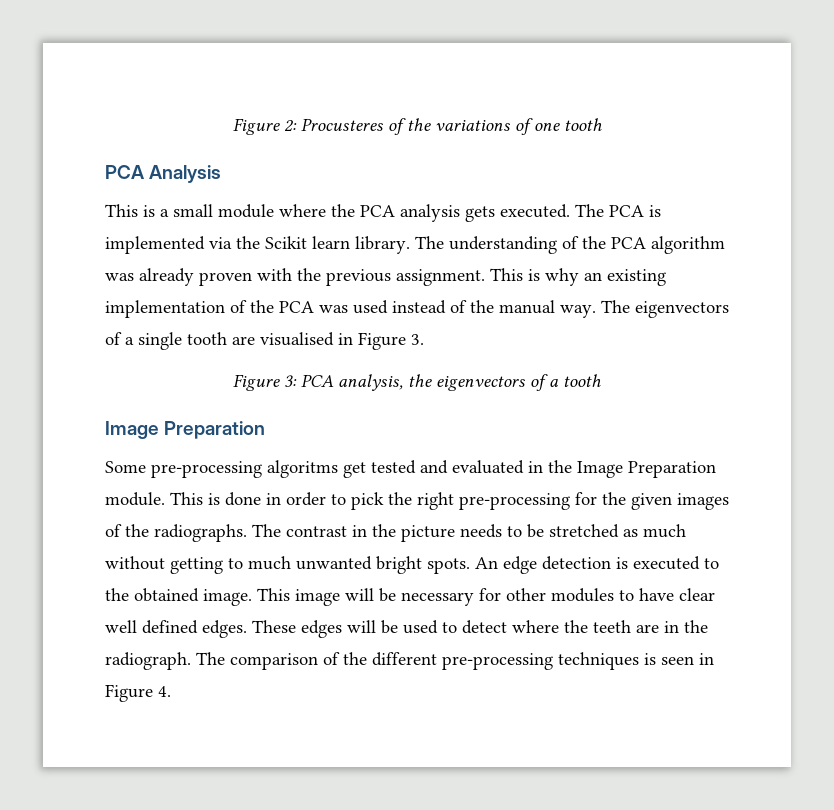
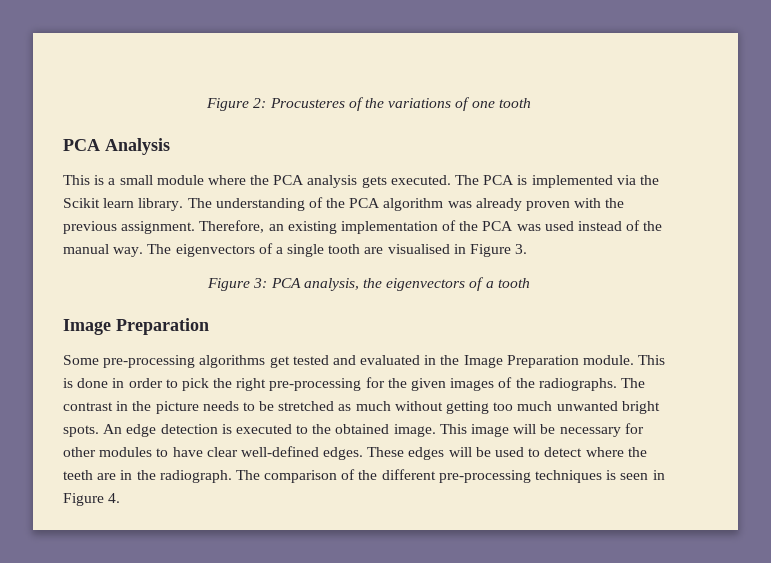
- This is why an existing implementation of the PCA was used instead of the manual way.
+ Therefore, an existing implementation of the PCA was used instead of the manual way.
- Some pre-processing algoritms get tested and evaluated in the Image Preparation module.
+ Some pre-processing algorithms get tested and evaluated in the Image Preparation module.
- The contrast in the picture needs to be stretched as much without getting to much unwanted bright spots.
+ The contrast in the picture needs to be stretched as much without getting too much unwanted bright spots.
- This image will be necessary for other modules to have clear well defined edges.
+ This image will be necessary for other modules to have clear well-defined edges.

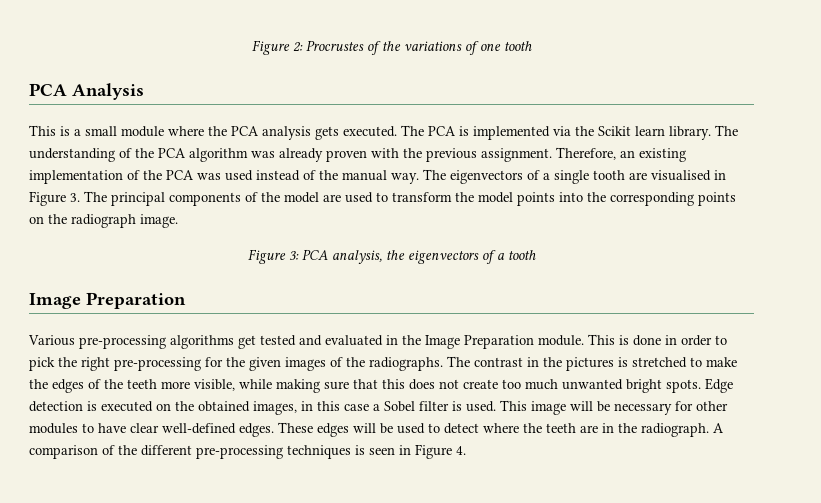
- Figure 2: Procusteres of the variations of one tooth
+ Figure 2: Procrustes of the variations of one tooth
- The eigenvectors of a single tooth are visualised in Figure 3.
+ The eigenvectors of a single tooth are visualised in Figure 3. The principal components of the model are used to transform the model points into the corresponding points on the radiograph image.
- Some pre-processing algorithms get tested and evaluated in the Image Preparation module.
+ Various pre-processing algorithms get tested and evaluated in the Image Preparation module.
- The contrast in the picture needs to be stretched as much without getting too much unwanted bright spots.
+ The contrast in the pictures is stretched to make the edges of the teeth more visible, while making sure that this does not create too much unwanted bright spots.
- An edge detection is executed to the obtained image.
+ Edge detection is executed on the obtained images, in this case a Sobel filter is used.
- The comparison of the different pre-processing techniques is seen in Figure 4.
+ A comparison of the different pre-processing techniques is seen in Figure 4.

